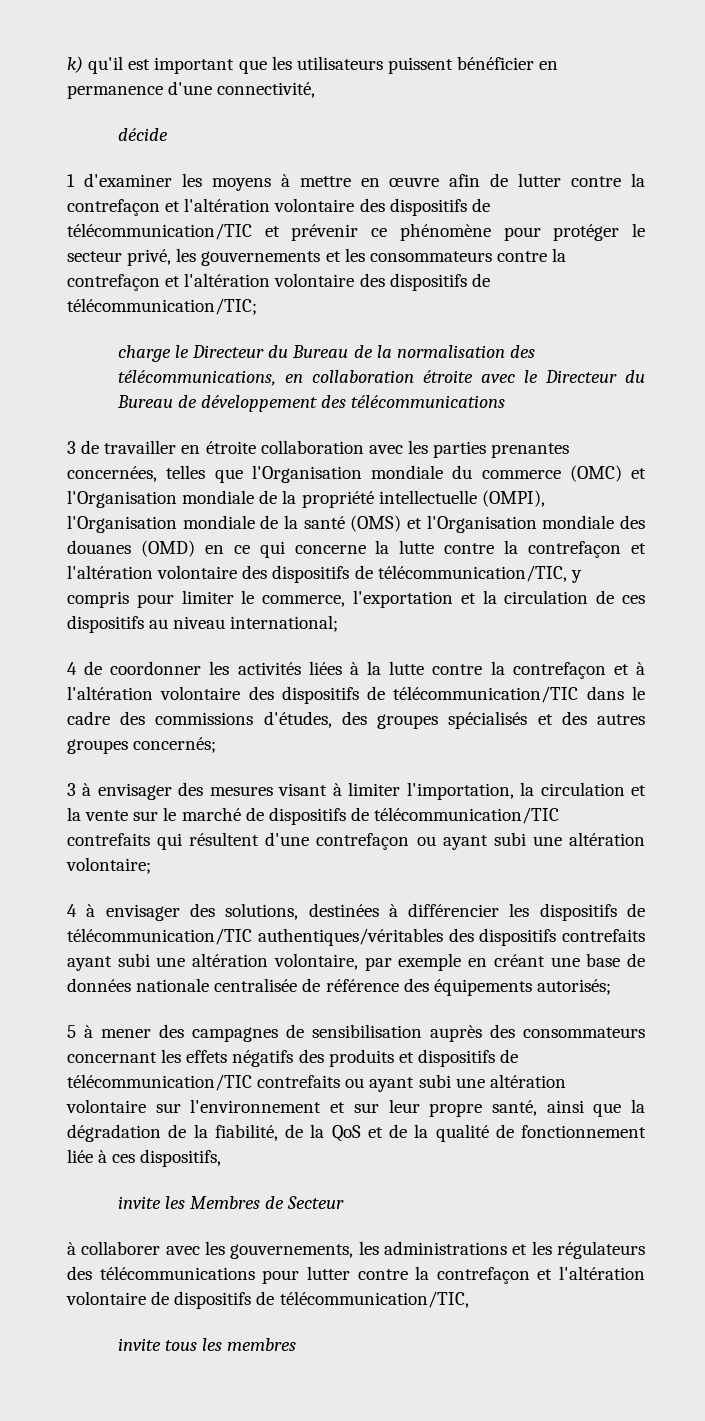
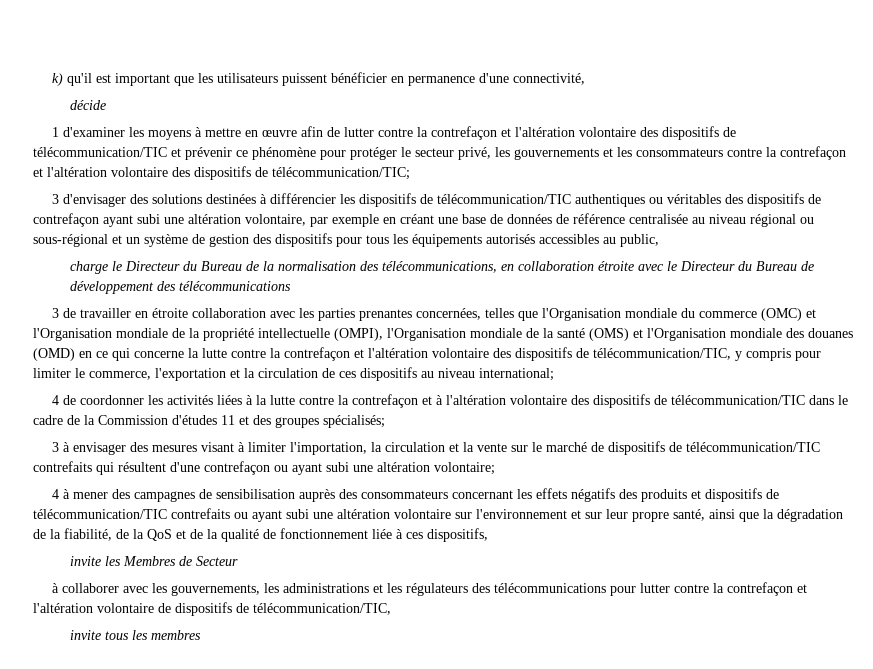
+ 3 d'envisager des solutions destinées à différencier les dispositifs de télécommunication/TIC authentiques ou véritables des dispositifs de contrefaçon ayant subi une altération volontaire, par exemple en créant une base de données de référence centralisée au niveau régional ou sous-régional et un système de gestion des dispositifs pour tous les équipements autorisés accessibles au public,
- 4 de coordonner les activités liées à la lutte contre la contrefaçon et à l'altération volontaire des dispositifs de télécommunication/TIC dans le cadre des commissions d'études, des groupes spécialisés et des autres groupes concernés;
+ 4 de coordonner les activités liées à la lutte contre la contrefaçon et à l'altération volontaire des dispositifs de télécommunication/TIC dans le cadre de la Commission d'études 11 et des groupes spécialisés;
- 4 à envisager des solutions, destinées à différencier les dispositifs de télécommunication/TIC authentiques/véritables des dispositifs contrefaits ayant subi une altération volontaire, par exemple en créant une base de données nationale centralisée de référence des équipements autorisés;
- 5 à mener des campagnes de sensibilisation auprès des consommateurs concernant les effets négatifs des produits et dispositifs de télécommunication/TIC contrefaits ou ayant subi une altération volontaire sur l'environnement et sur leur propre santé, ainsi que la dégradation de la fiabilité, de la QoS et de la qualité de fonctionnement liée à ces dispositifs,
+ 4 à mener des campagnes de sensibilisation auprès des consommateurs concernant les effets négatifs des produits et dispositifs de télécommunication/TIC contrefaits ou ayant subi une altération volontaire sur l'environnement et sur leur propre santé, ainsi que la dégradation de la fiabilité, de la QoS et de la qualité de fonctionnement liée à ces dispositifs,

